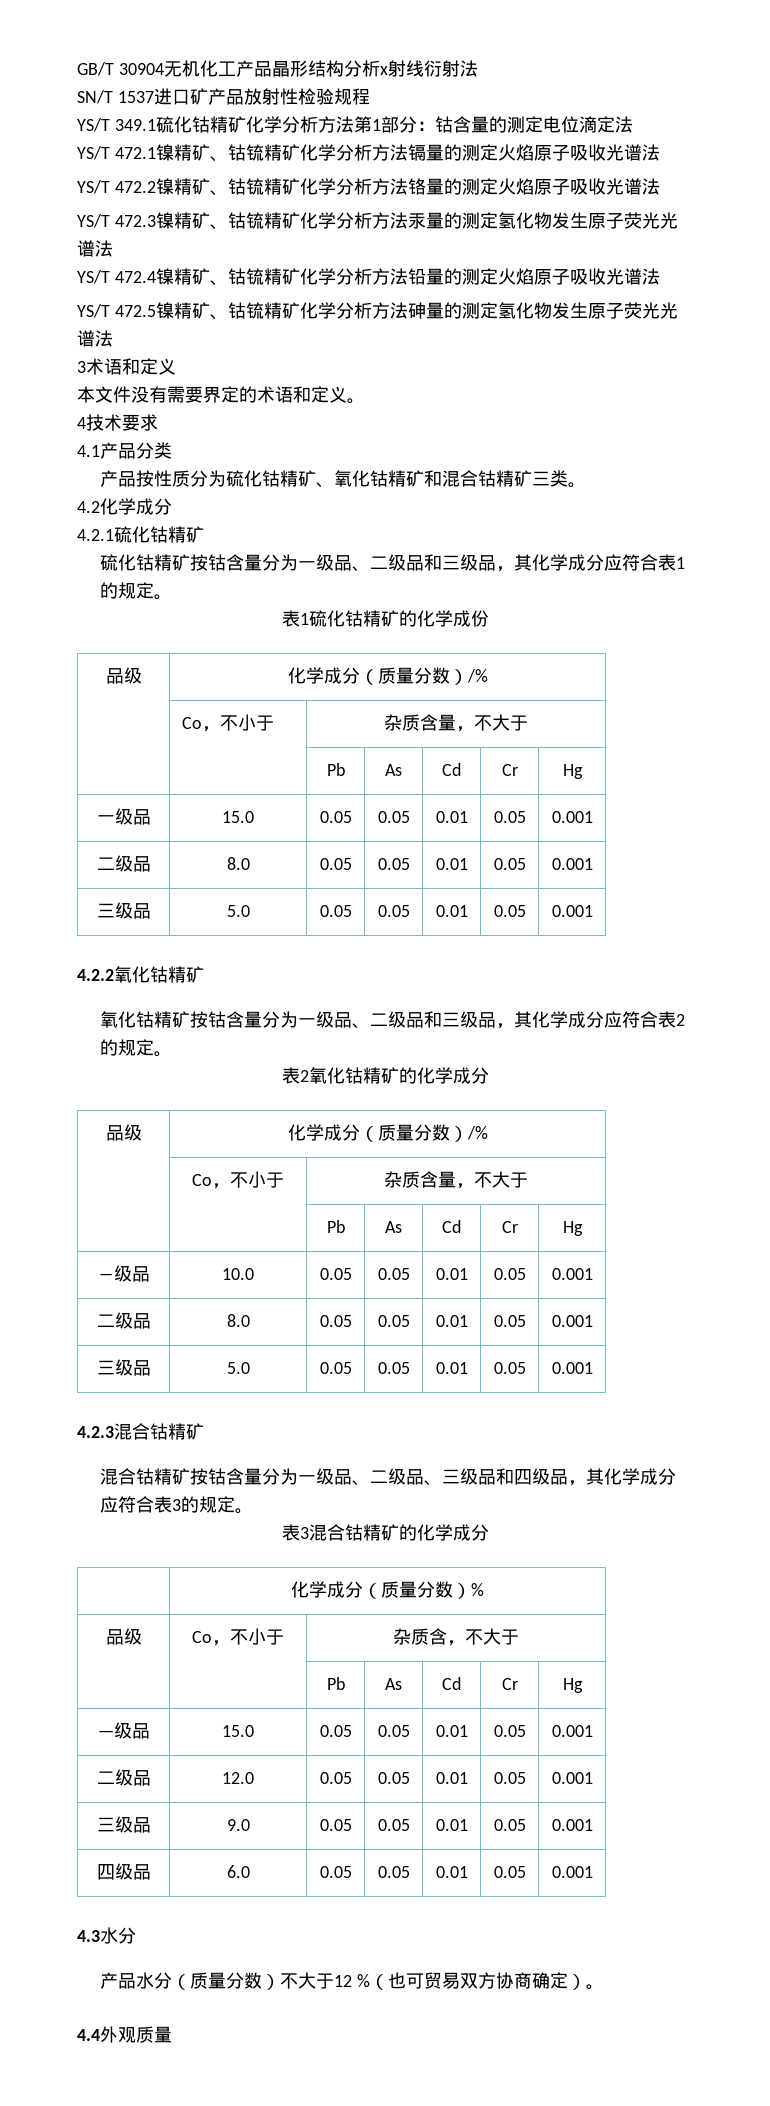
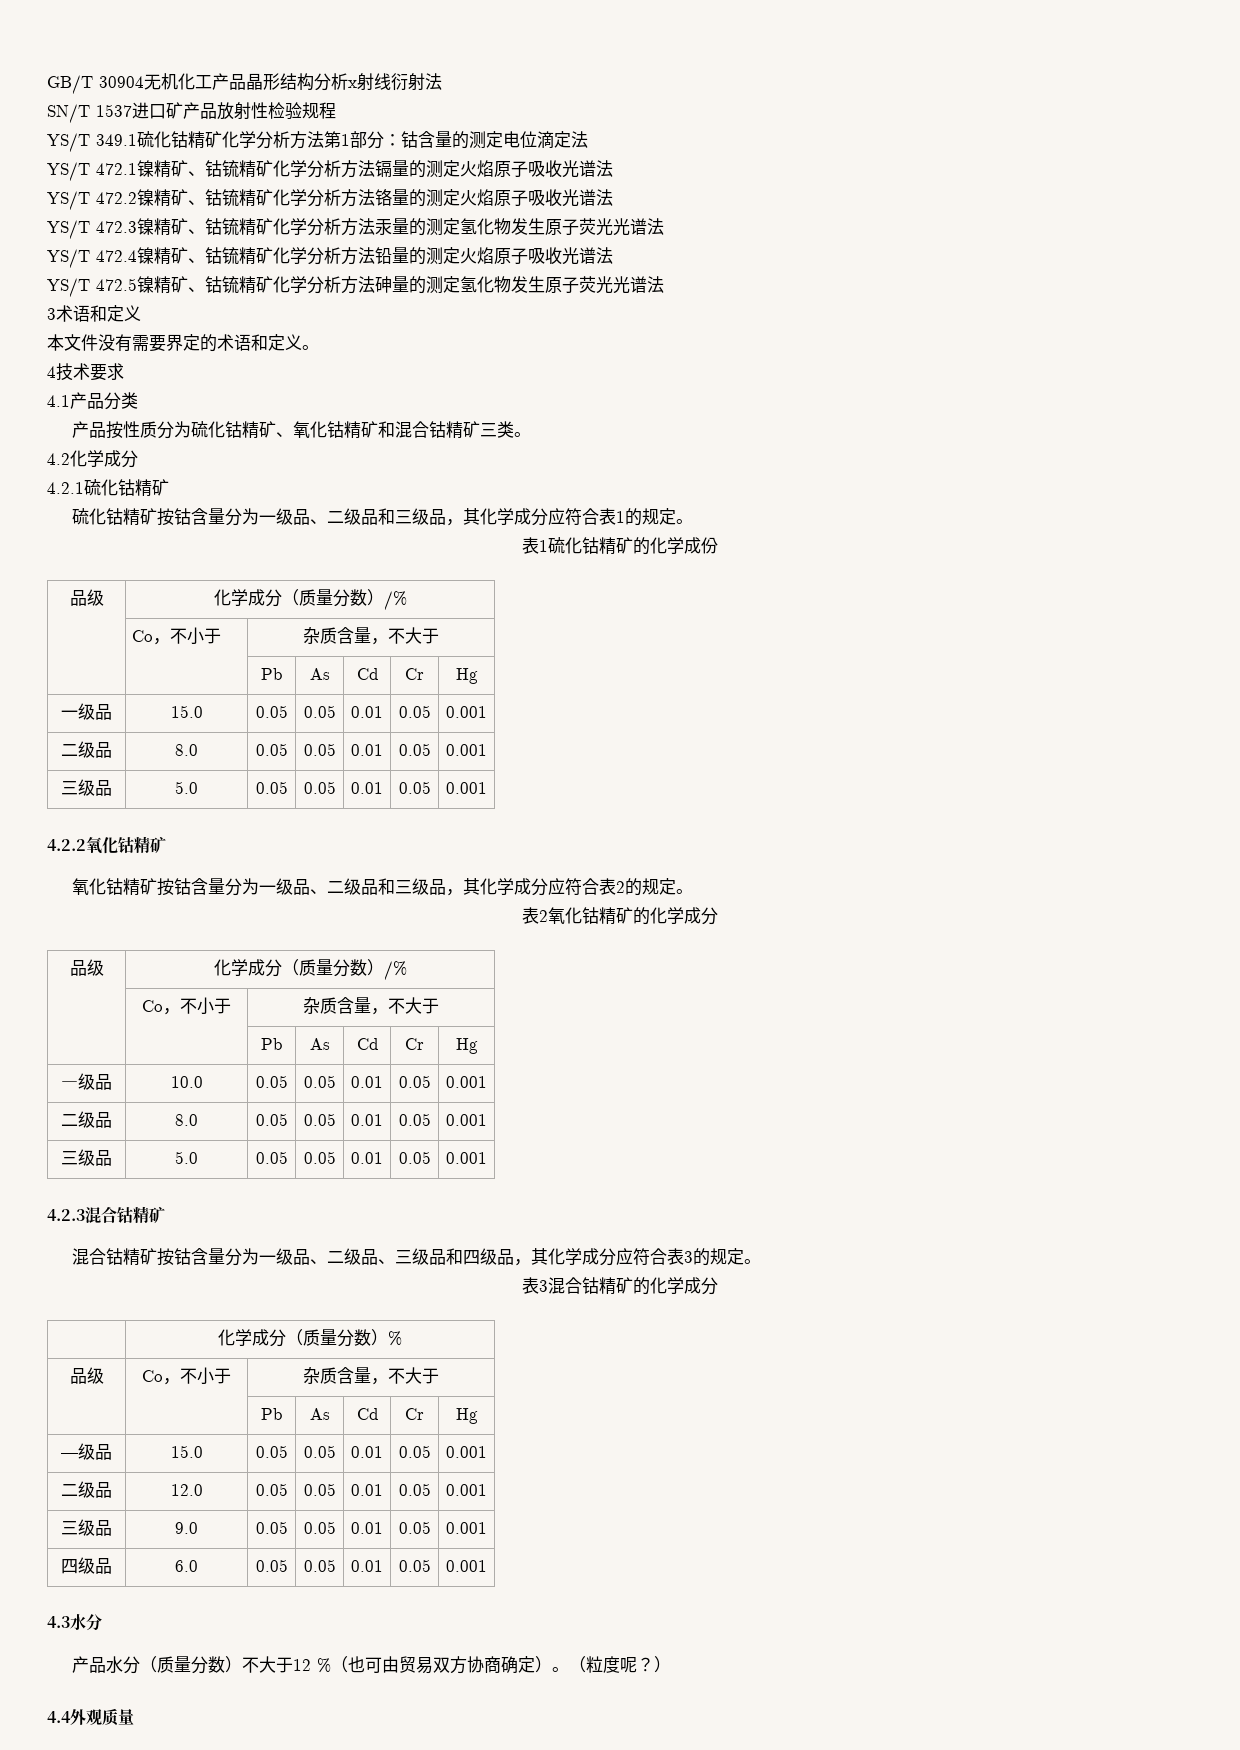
- 品级 | Co，不小于 | 杂质含，不大于
+ 品级 | Co，不小于 | 杂质含量，不大于
- 产品水分（质量分数）不大于12 %（也可贸易双方协商确定）。
+ 产品水分（质量分数）不大于12 %（也可由贸易双方协商确定）。（粒度呢？）

